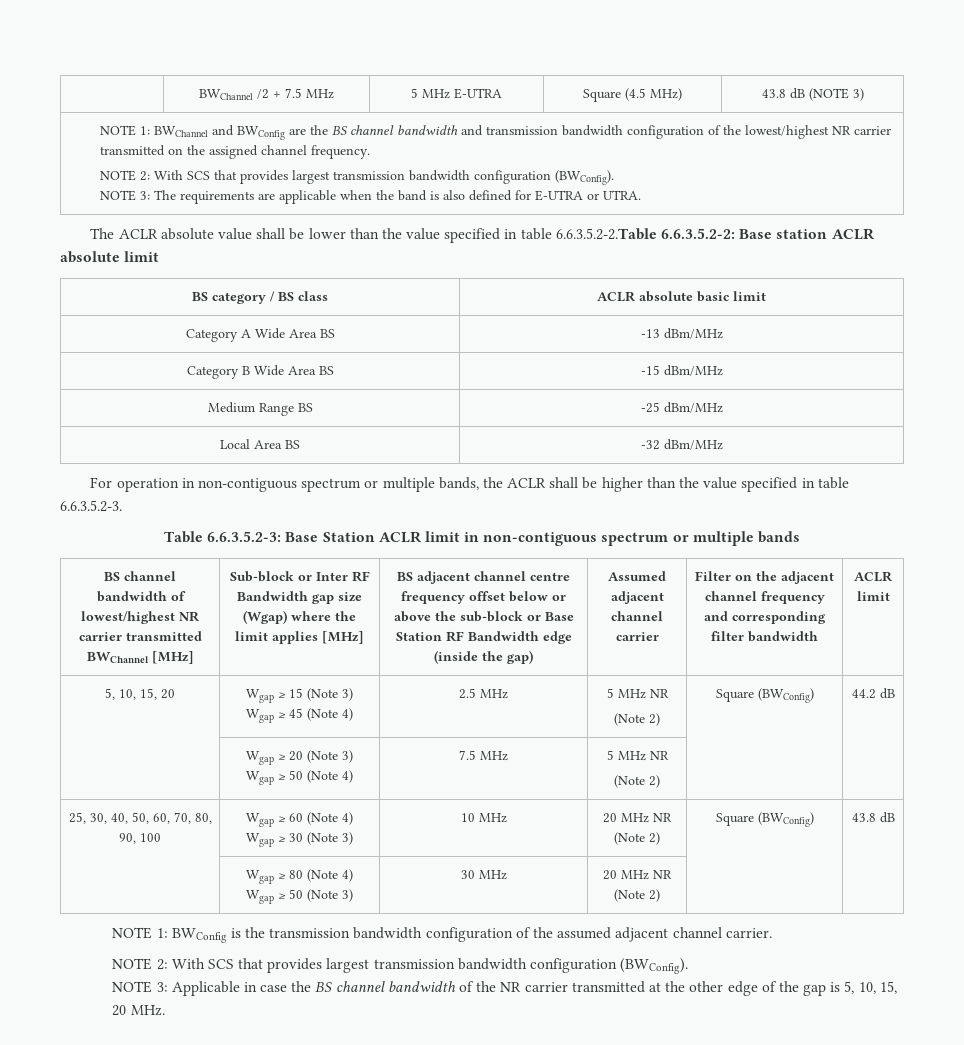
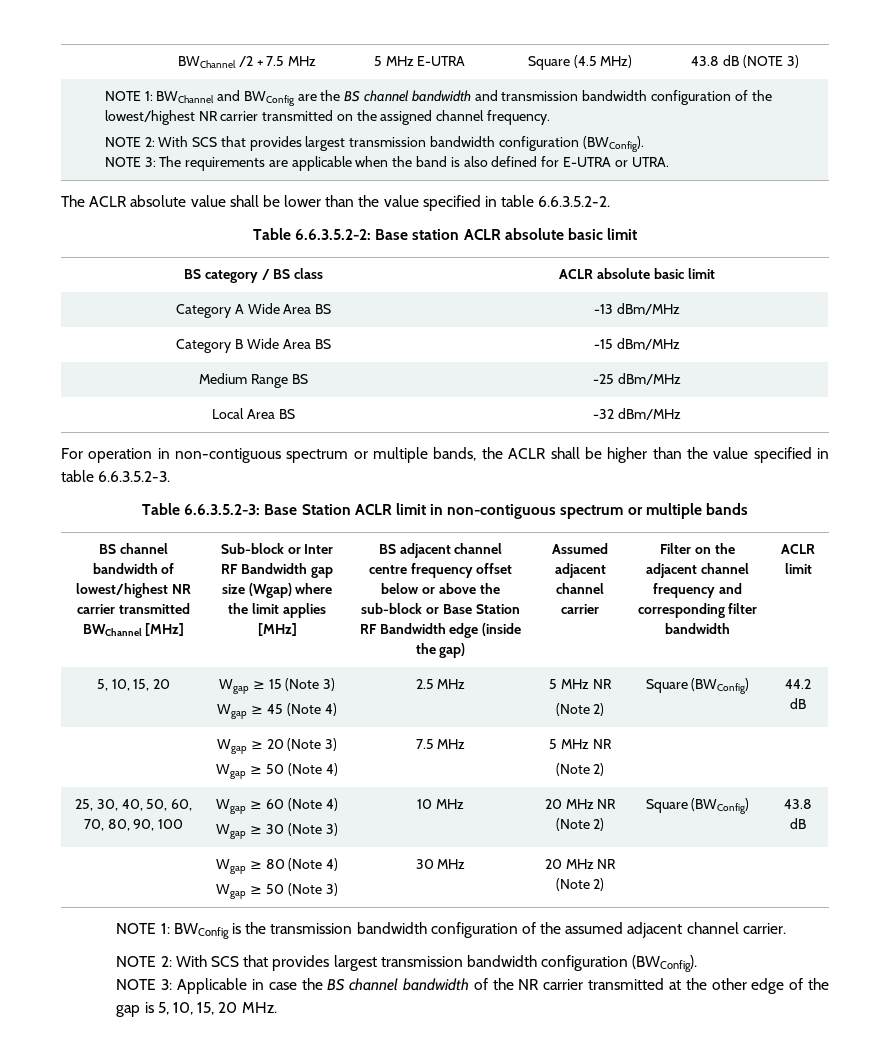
- The ACLR absolute value shall be lower than the value specified in table 6.6.3.5.2-2.Table 6.6.3.5.2-2: Base station ACLR absolute limit
+ The ACLR absolute value shall be lower than the value specified in table 6.6.3.5.2-2.
+ Table 6.6.3.5.2-2: Base station ACLR absolute basic limit

